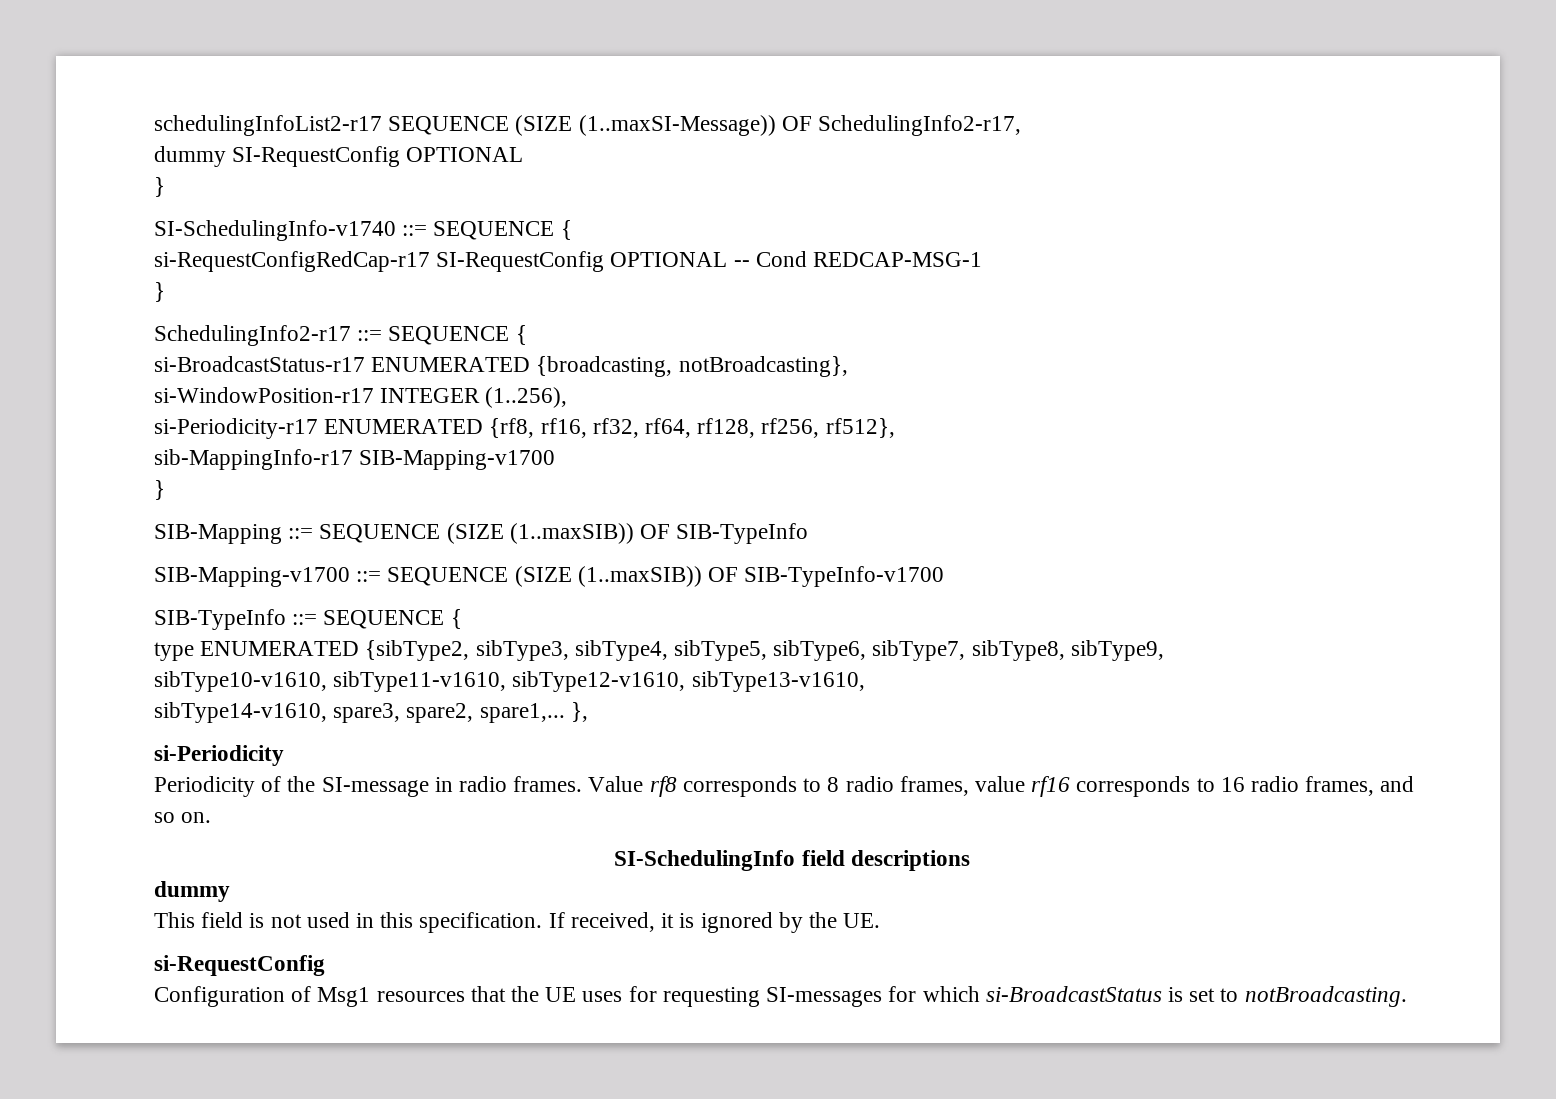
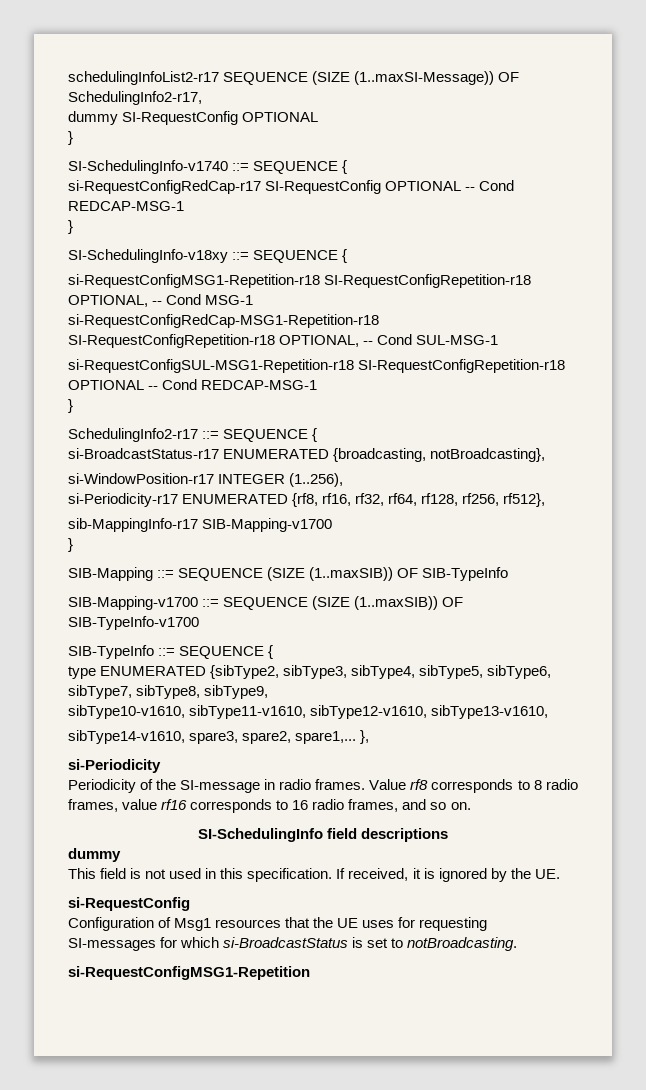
+ SI-SchedulingInfo-v18xy ::= SEQUENCE {
+ si-RequestConfigMSG1-Repetition-r18 SI-RequestConfigRepetition-r18 OPTIONAL, -- Cond MSG-1
+ si-RequestConfigRedCap-MSG1-Repetition-r18 SI-RequestConfigRepetition-r18 OPTIONAL, -- Cond SUL-MSG-1
+ si-RequestConfigSUL-MSG1-Repetition-r18 SI-RequestConfigRepetition-r18 OPTIONAL -- Cond REDCAP-MSG-1
+ }
+ si-RequestConfigMSG1-Repetition

